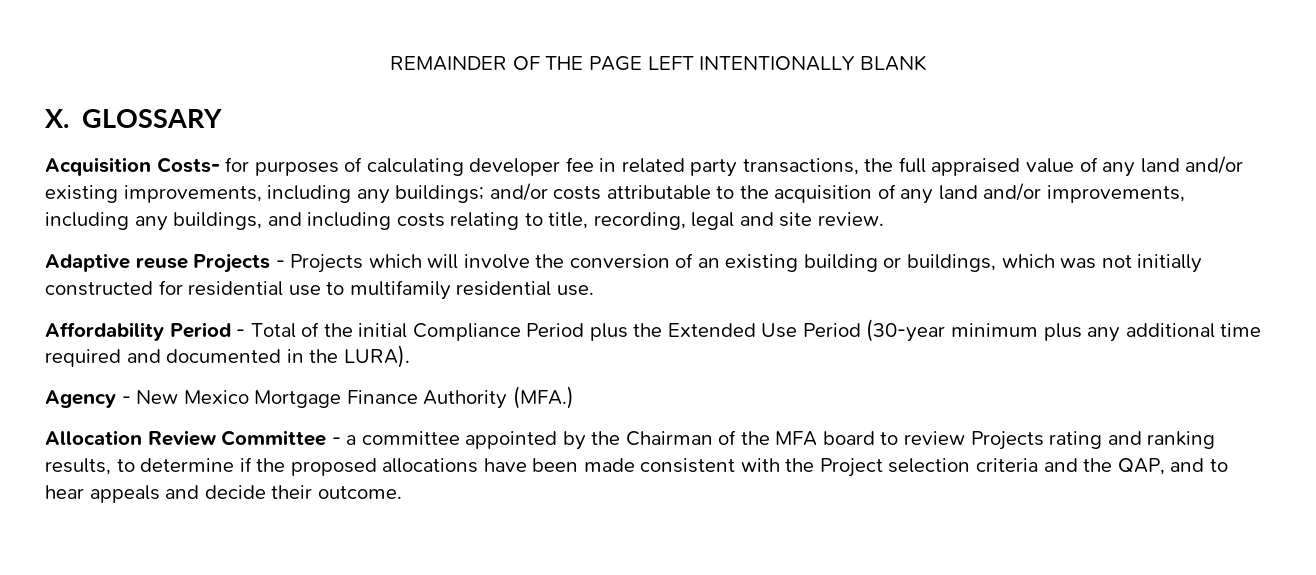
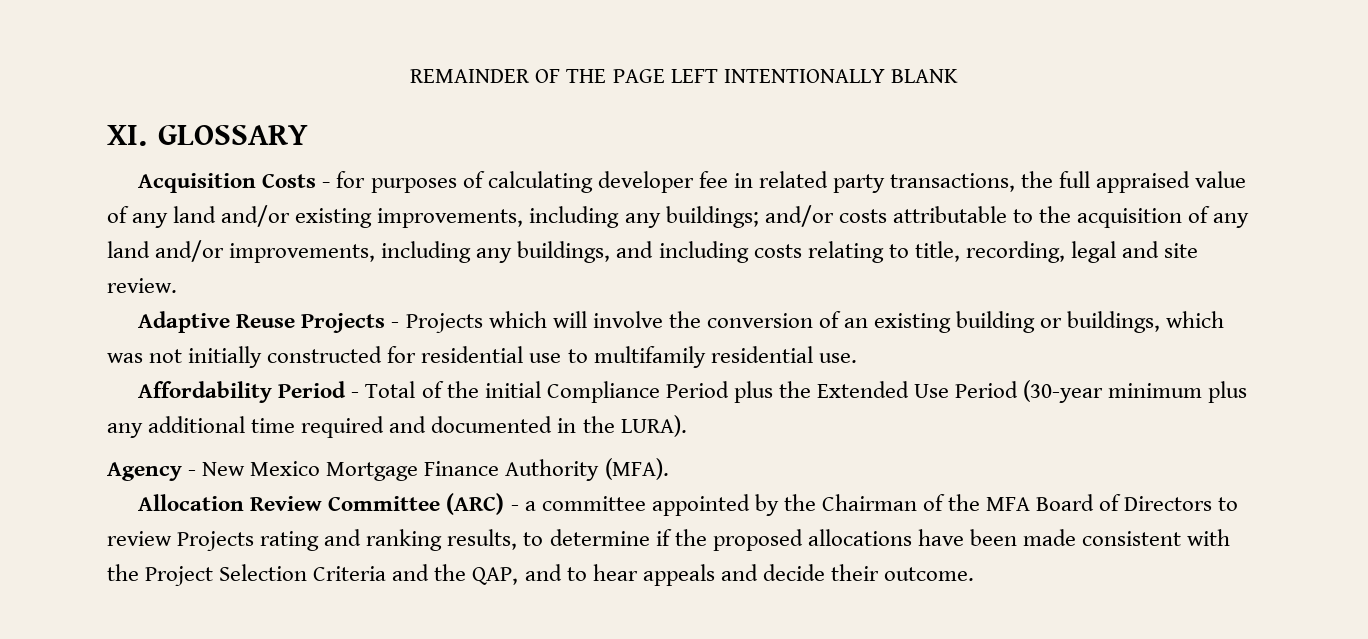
- X. GLOSSARY
+ XI. GLOSSARY
- Acquisition Costs- for purposes of calculating developer fee in related party transactions, the full appraised value of any land and/or existing improvements, including any buildings; and/or costs attributable to the acquisition of any land and/or improvements, including any buildings, and including costs relating to title, recording, legal and site review.
+ Acquisition Costs - for purposes of calculating developer fee in related party transactions, the full appraised value of any land and/or existing improvements, including any buildings; and/or costs attributable to the acquisition of any land and/or improvements, including any buildings, and including costs relating to title, recording, legal and site review.
- Adaptive reuse Projects - Projects which will involve the conversion of an existing building or buildings, which was not initially constructed for residential use to multifamily residential use.
+ Adaptive Reuse Projects - Projects which will involve the conversion of an existing building or buildings, which was not initially constructed for residential use to multifamily residential use.
- Agency - New Mexico Mortgage Finance Authority (MFA.)
+ Agency - New Mexico Mortgage Finance Authority (MFA).
- Allocation Review Committee - a committee appointed by the Chairman of the MFA board to review Projects rating and ranking results, to determine if the proposed allocations have been made consistent with the Project selection criteria and the QAP, and to hear appeals and decide their outcome.
+ Allocation Review Committee (ARC) - a committee appointed by the Chairman of the MFA Board of Directors to review Projects rating and ranking results, to determine if the proposed allocations have been made consistent with the Project Selection Criteria and the QAP, and to hear appeals and decide their outcome.

